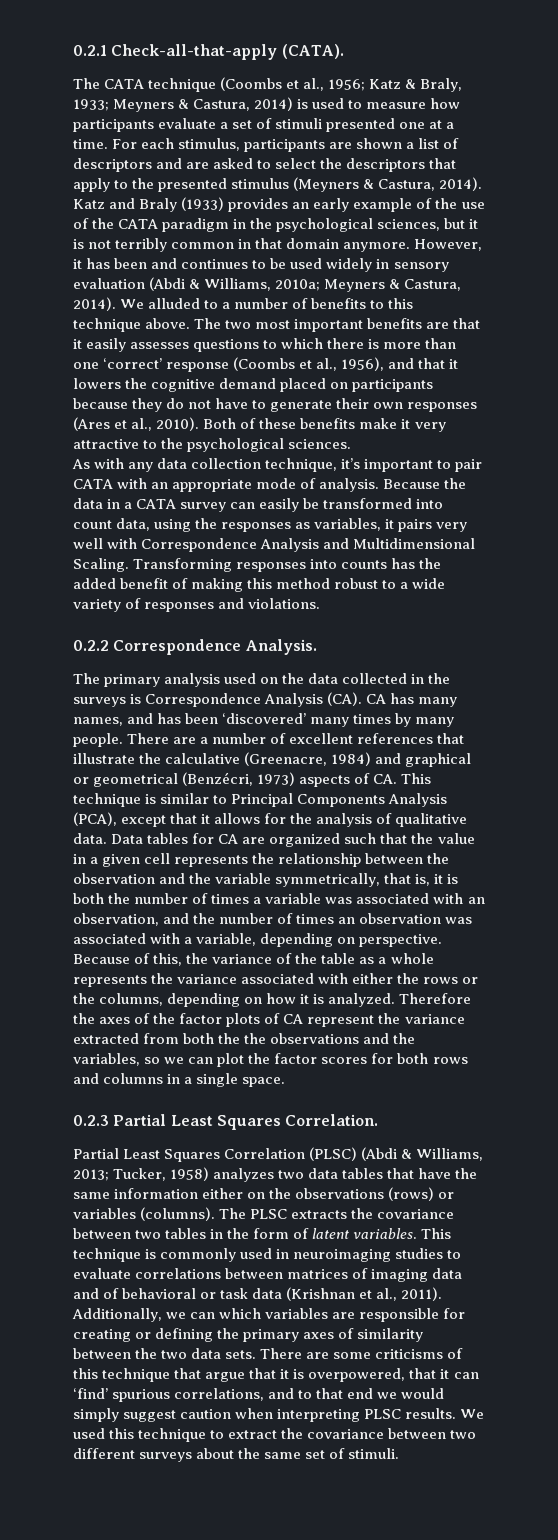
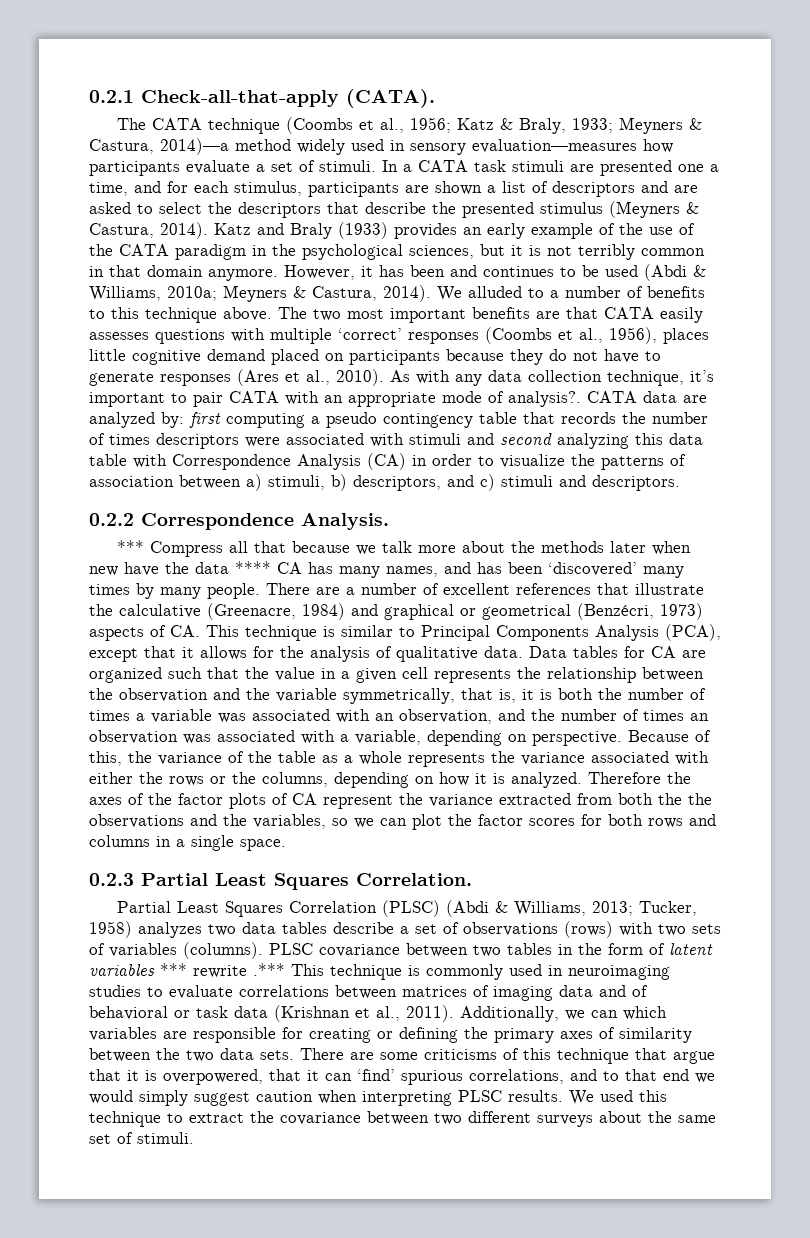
- The CATA technique (Coombs et al., 1956; Katz & Braly, 1933; Meyners & Castura, 2014) is used to measure how participants evaluate a set of stimuli presented one at a time. For each stimulus, participants are shown a list of descriptors and are asked to select the descriptors that apply to the presented stimulus (Meyners & Castura, 2014).
+ The CATA technique (Coombs et al., 1956; Katz & Braly, 1933; Meyners & Castura, 2014)—a method widely used in sensory evaluation—measures how participants evaluate a set of stimuli. In a CATA task stimuli are presented one a time, and for each stimulus, participants are shown a list of descriptors and are asked to select the descriptors that describe the presented stimulus (Meyners & Castura, 2014).
- However, it has been and continues to be used widely in sensory evaluation (Abdi & Williams, 2010a; Meyners & Castura, 2014).
+ However, it has been and continues to be used (Abdi & Williams, 2010a; Meyners & Castura, 2014).
- The two most important benefits are that it easily assesses questions to which there is more than one ‘correct’ response (Coombs et al., 1956), and that it lowers the cognitive demand placed on participants because they do not have to generate their own responses (Ares et al., 2010). Both of these benefits make it very attractive to the psychological sciences.
- As with any data collection technique, it’s important to pair CATA with an appropriate mode of analysis. Because the data in a CATA survey can easily be transformed into count data, using the responses as variables, it pairs very well with Correspondence Analysis and Multidimensional Scaling. Transforming responses into counts has the added benefit of making this method robust to a wide variety of responses and violations.
+ The two most important benefits are that CATA easily assesses questions with multiple ‘correct’ responses (Coombs et al., 1956), places little cognitive demand placed on participants because they do not have to generate responses (Ares et al., 2010). As with any data collection technique, it’s important to pair CATA with an appropriate mode of analysis?. CATA data are analyzed by: first computing a pseudo contingency table that records the number of times descriptors were associated with stimuli and second analyzing this data table with Correspondence Analysis (CA) in order to visualize the patterns of association between a) stimuli, b) descriptors, and c) stimuli and descriptors.
  0.2.2 Correspondence Analysis.
- The primary analysis used on the data collected in the surveys is Correspondence Analysis (CA). CA has many names, and has been ‘discovered’ many times by many people.
+ *** Compress all that because we talk more about the methods later when new have the data **** CA has many names, and has been ‘discovered’ many times by many people.
- Partial Least Squares Correlation (PLSC) (Abdi & Williams, 2013; Tucker, 1958) analyzes two data tables that have the same information either on the observations (rows) or variables (columns). The PLSC extracts the covariance between two tables in the form of latent variables. This technique is commonly used in neuroimaging studies to evaluate correlations between matrices of imaging data and of behavioral or task data (Krishnan et al., 2011).
+ Partial Least Squares Correlation (PLSC) (Abdi & Williams, 2013; Tucker, 1958) analyzes two data tables describe a set of observations (rows) with two sets of variables (columns). PLSC covariance between two tables in the form of latent variables *** rewrite .*** This technique is commonly used in neuroimaging studies to evaluate correlations between matrices of imaging data and of behavioral or task data (Krishnan et al., 2011).

